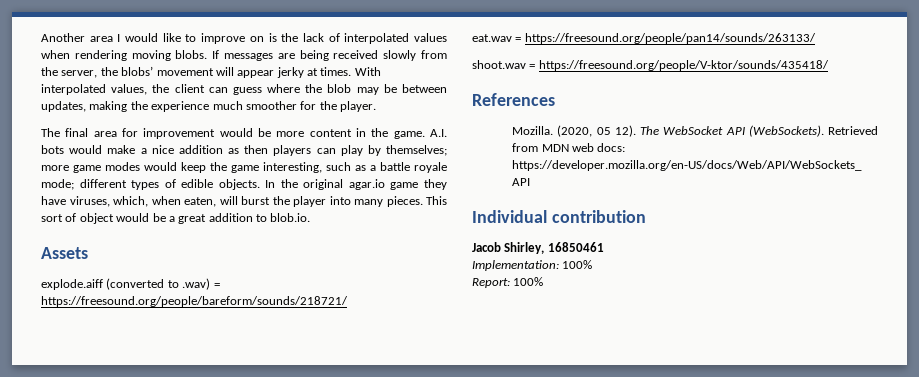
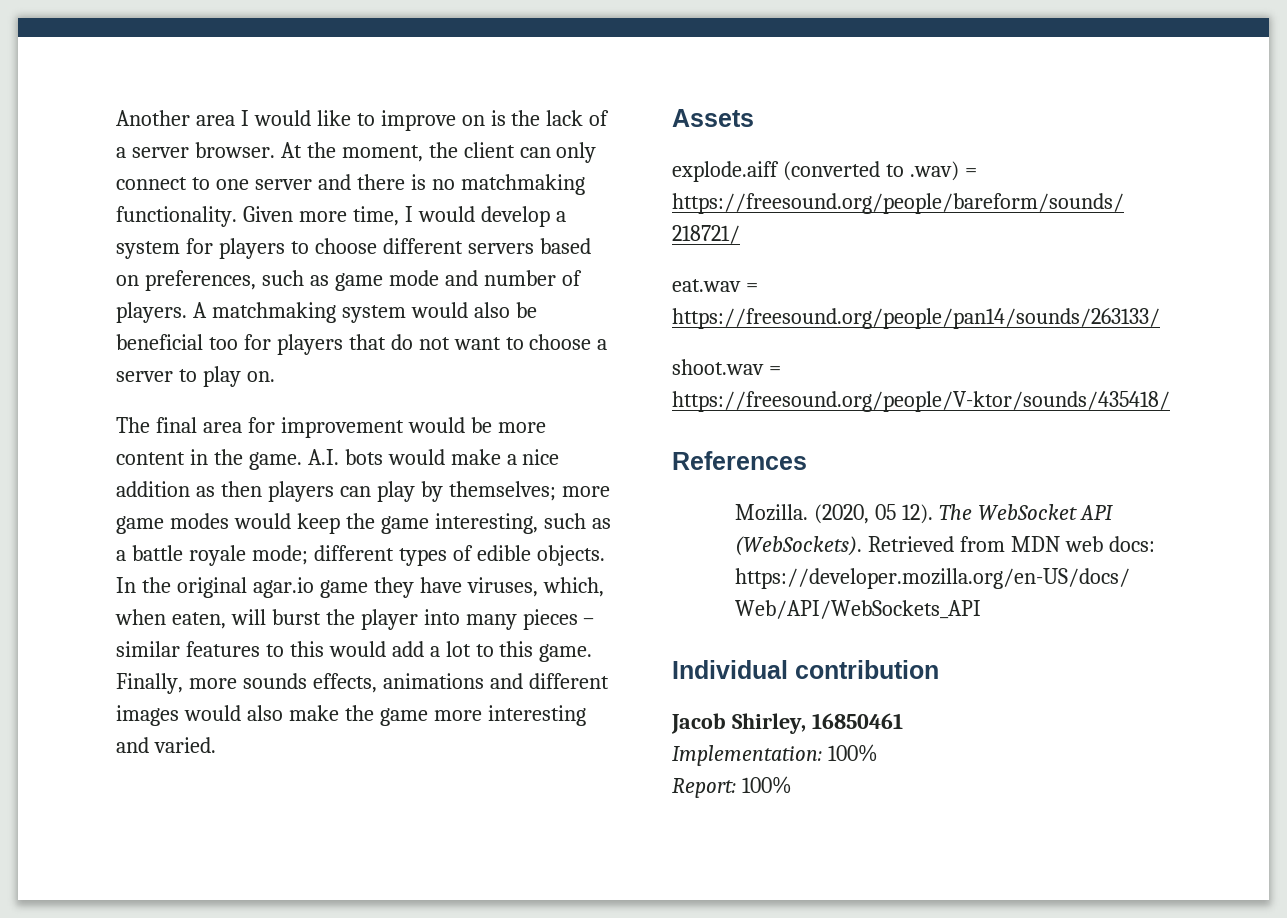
- Another area I would like to improve on is the lack of interpolated values when rendering moving blobs. If messages are being received slowly from the server, the blobs’ movement will appear jerky at times. With interpolated values, the client can guess where the blob may be between updates, making the experience much smoother for the player.
+ Another area I would like to improve on is the lack of a server browser. At the moment, the client can only connect to one server and there is no matchmaking functionality. Given more time, I would develop a system for players to choose different servers based on preferences, such as game mode and number of players. A matchmaking system would also be beneficial too for players that do not want to choose a server to play on.
- In the original agar.io game they have viruses, which, when eaten, will burst the player into many pieces. This sort of object would be a great addition to blob.io.
+ In the original agar.io game they have viruses, which, when eaten, will burst the player into many pieces – similar features to this would add a lot to this game. Finally, more sounds effects, animations and different images would also make the game more interesting and varied.

